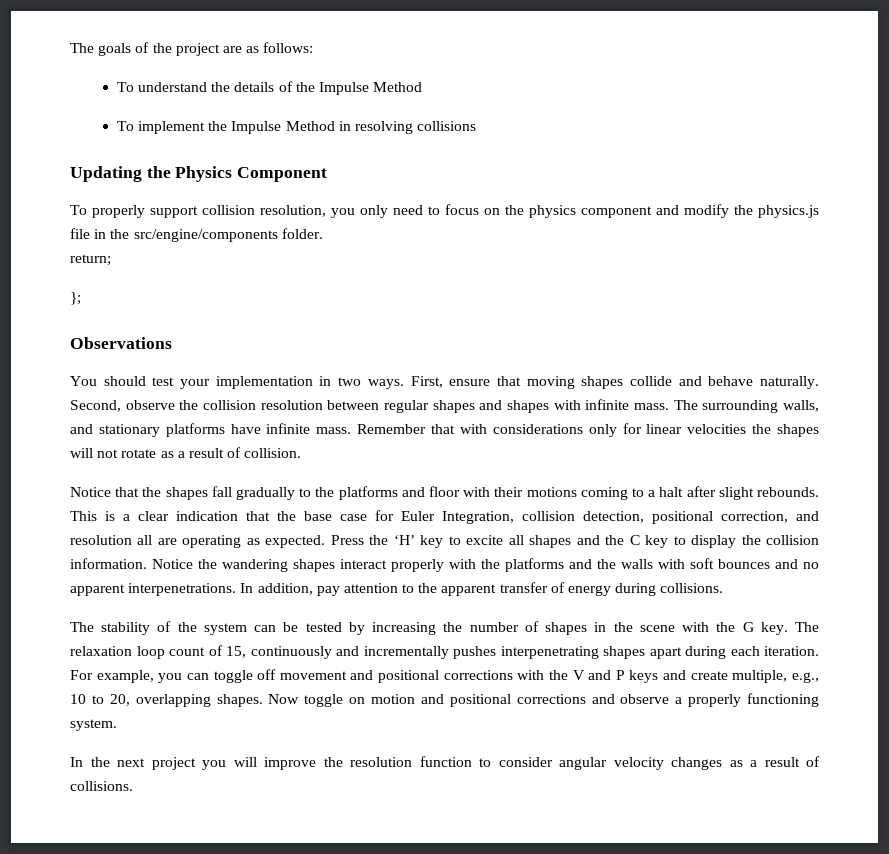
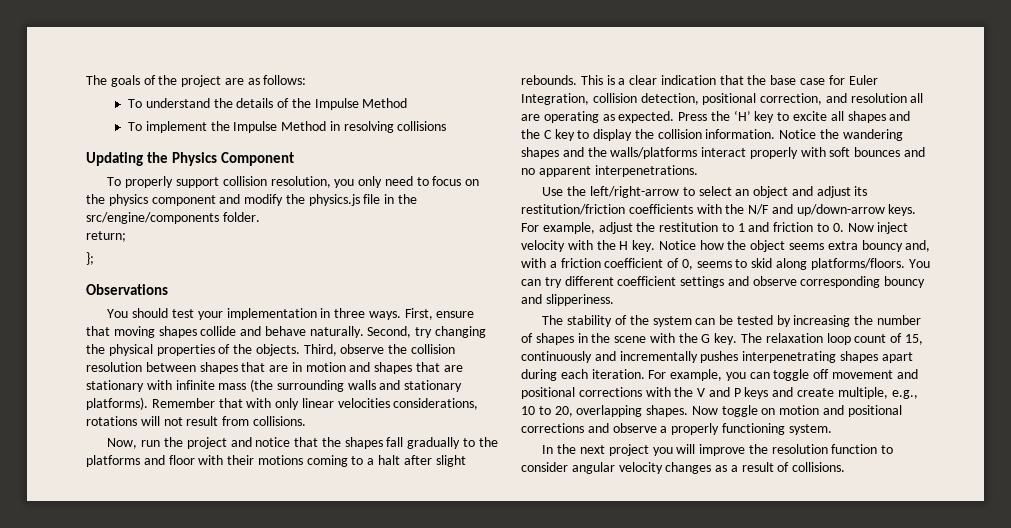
- You should test your implementation in two ways.
+ You should test your implementation in three ways.
- Second, observe the collision resolution between regular shapes and shapes with infinite mass. The surrounding walls, and stationary platforms have infinite mass. Remember that with considerations only for linear velocities the shapes will not rotate as a result of collision.
- Notice that the shapes fall gradually to the platforms and floor with their motions coming to a halt after slight rebounds.
+ Second, try changing the physical properties of the objects. Third, observe the collision resolution between shapes that are in motion and shapes that are stationary with infinite mass (the surrounding walls and stationary platforms). Remember that with only linear velocities considerations, rotations will not result from collisions.
+ Now, run the project and notice that the shapes fall gradually to the platforms and floor with their motions coming to a halt after slight rebounds.
- Notice the wandering shapes interact properly with the platforms and the walls with soft bounces and no apparent interpenetrations. In addition, pay attention to the apparent transfer of energy during collisions.
+ Notice the wandering shapes and the walls/platforms interact properly with soft bounces and no apparent interpenetrations.
+ Use the left/right-arrow to select an object and adjust its restitution/friction coefficients with the N/F and up/down-arrow keys. For example, adjust the restitution to 1 and friction to 0. Now inject velocity with the H key. Notice how the object seems extra bouncy and, with a friction coefficient of 0, seems to skid along platforms/floors. You can try different coefficient settings and observe corresponding bouncy and slipperiness.

